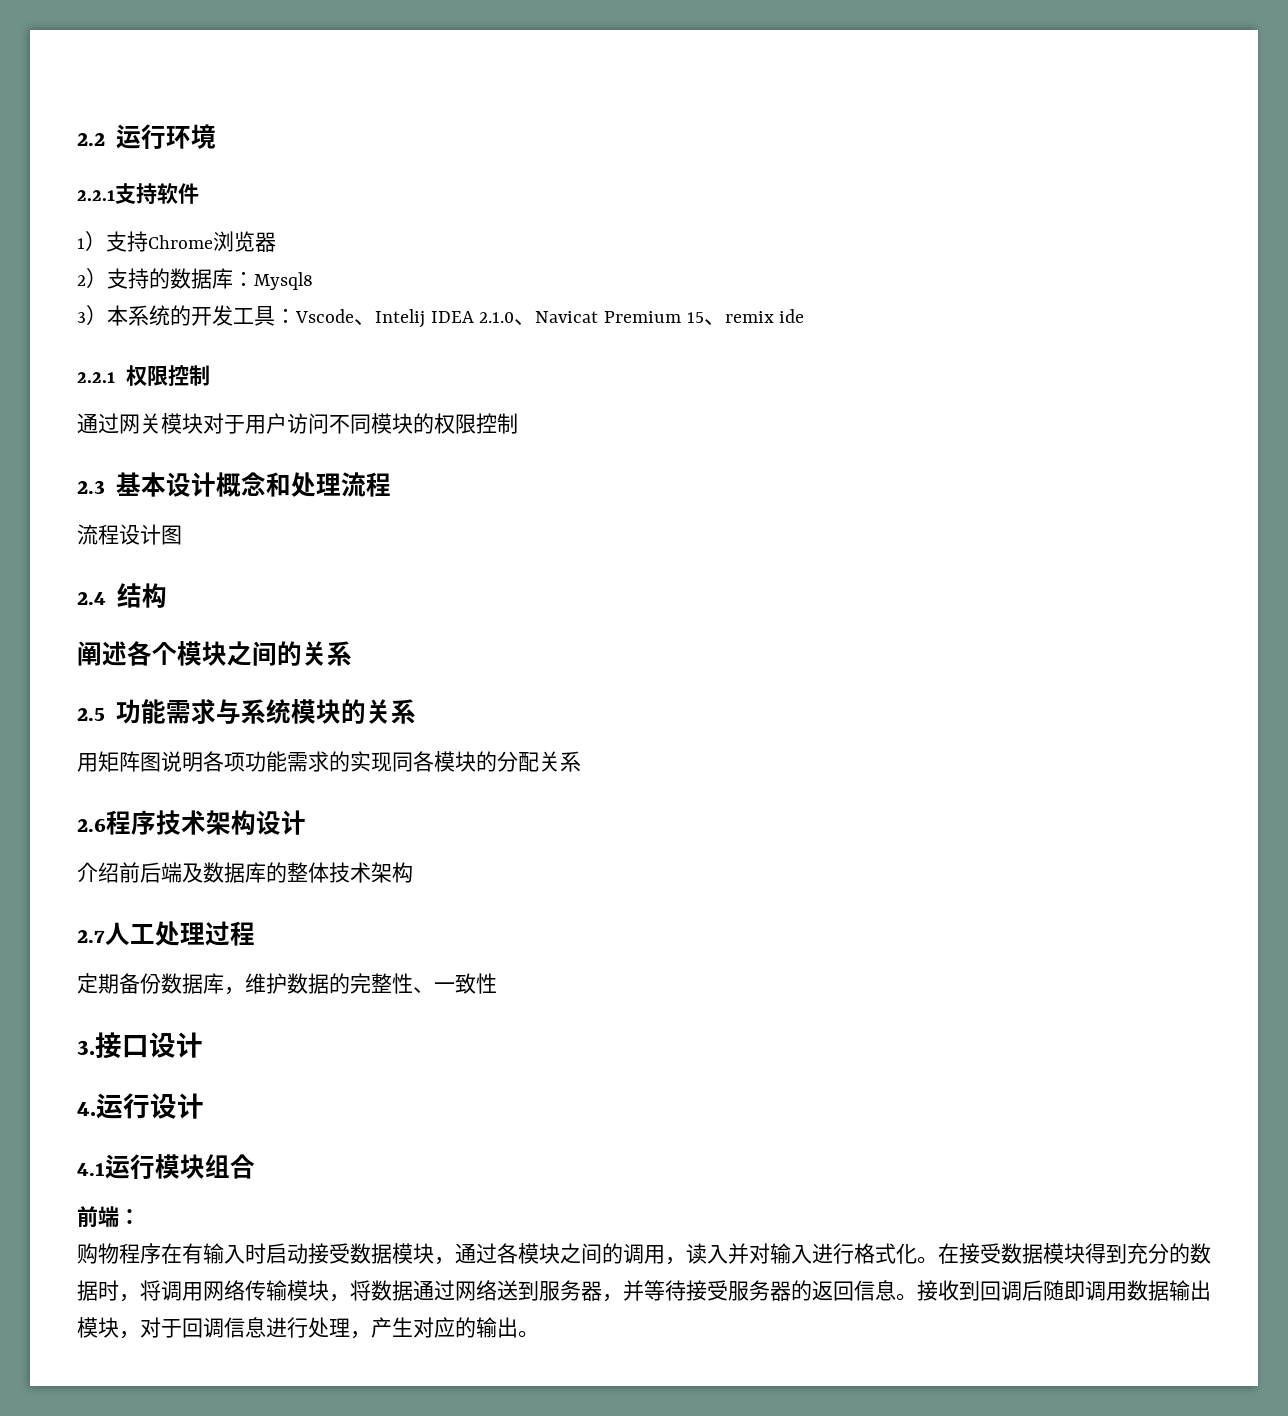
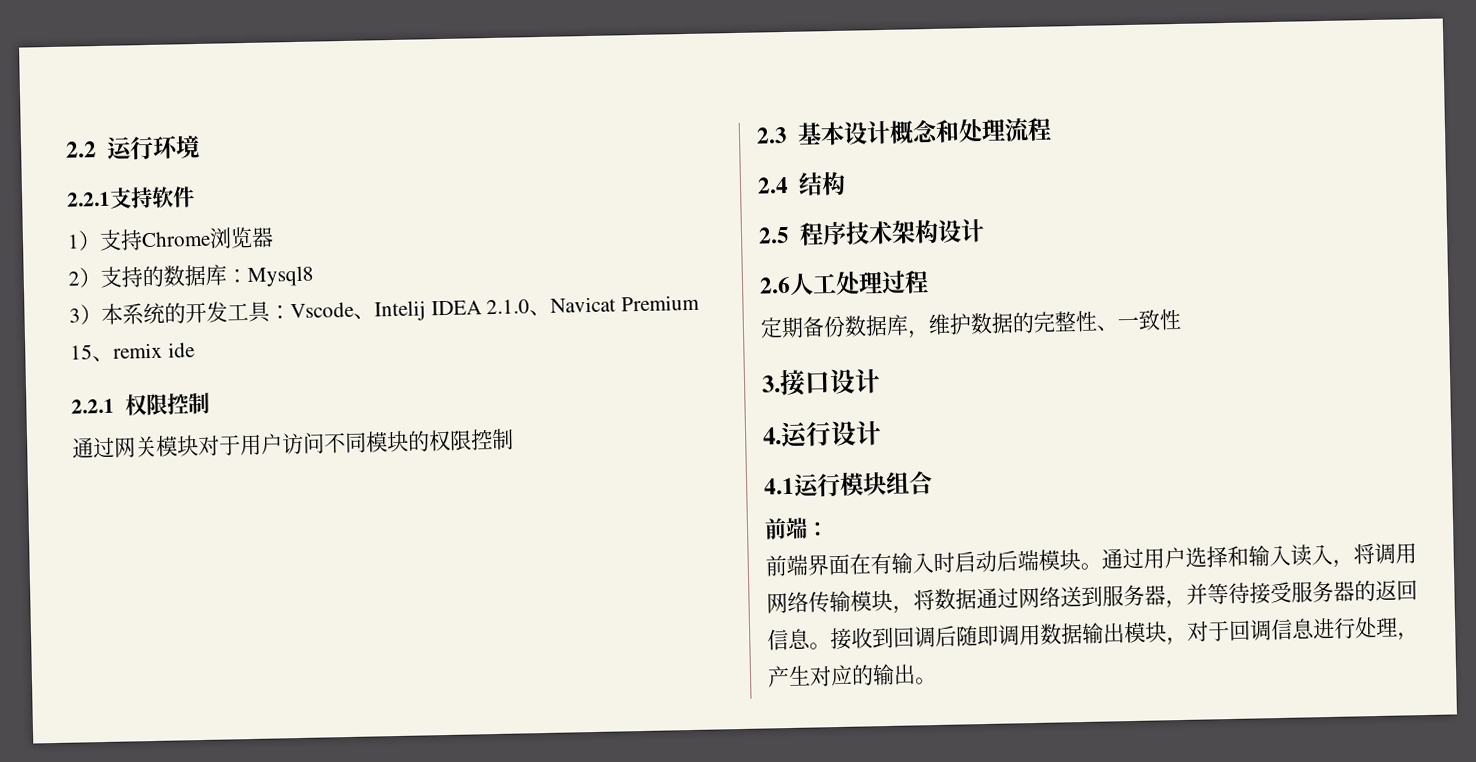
- 流程设计图
- 阐述各个模块之间的关系
- 2.5功能需求与系统模块的关系
- 用矩阵图说明各项功能需求的实现同各模块的分配关系
- 2.6程序技术架构设计
- 介绍前后端及数据库的整体技术架构
- 2.7人工处理过程
+ 2.5程序技术架构设计
+ 2.6人工处理过程
- 购物程序在有输入时启动接受数据模块，通过各模块之间的调用，读入并对输入进行格式化。在接受数据模块得到充分的数据时，将调用网络传输模块，将数据通过网络送到服务器，并等待接受服务器的返回信息。
+ 前端界面在有输入时启动后端模块。通过用户选择和输入读入，将调用网络传输模块，将数据通过网络送到服务器，并等待接受服务器的返回信息。

